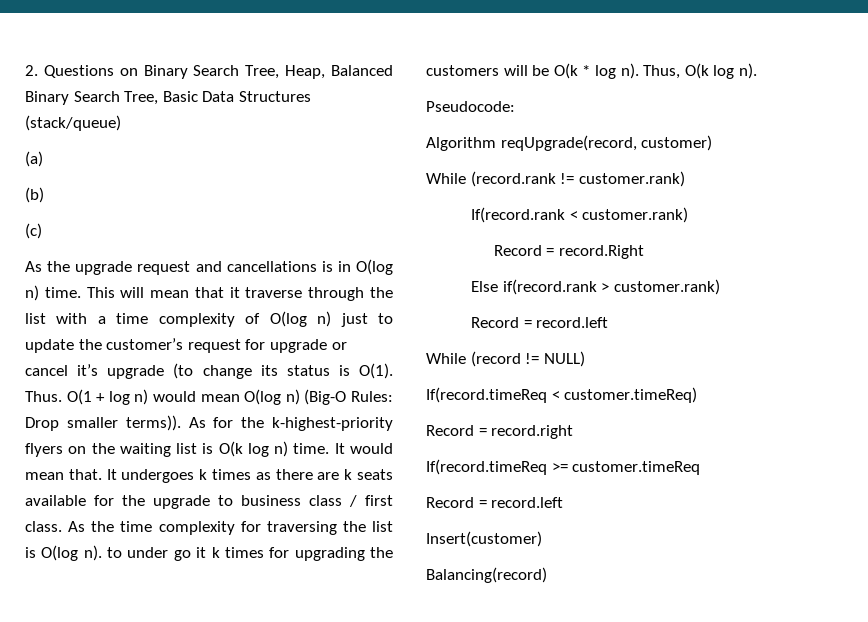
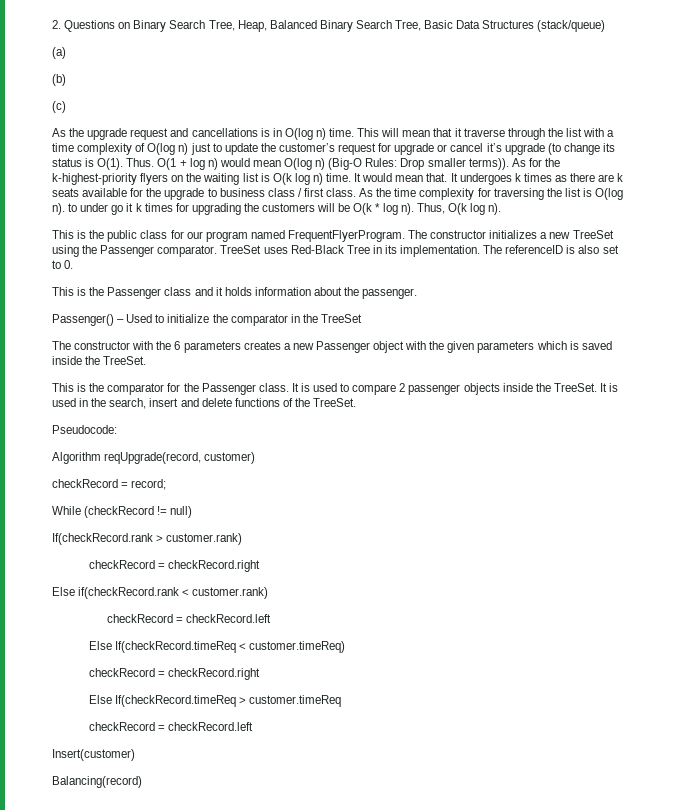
+ This is the public class for our program named FrequentFlyerProgram. The constructor initializes a new TreeSet using the Passenger comparator. TreeSet uses Red-Black Tree in its implementation. The referenceID is also set to 0.
+ This is the Passenger class and it holds information about the passenger.
+ Passenger() – Used to initialize the comparator in the TreeSet
+ The constructor with the 6 parameters creates a new Passenger object with the given parameters which is saved inside the TreeSet.
+ This is the comparator for the Passenger class. It is used to compare 2 passenger objects inside the TreeSet. It is used in the search, insert and delete functions of the TreeSet.
  Pseudocode:
  Algorithm reqUpgrade(record, customer)
- While (record.rank != customer.rank)
- If(record.rank < customer.rank)
- Record = record.Right
- Else if(record.rank > customer.rank)
- Record = record.left
- While (record != NULL)
- If(record.timeReq < customer.timeReq)
- Record = record.right
- If(record.timeReq >= customer.timeReq
- Record = record.left
+ checkRecord = record;
+ While (checkRecord != null)
+ If(checkRecord.rank > customer.rank)
+ checkRecord = checkRecord.right
+ Else if(checkRecord.rank < customer.rank)
+ checkRecord = checkRecord.left
+ Else If(checkRecord.timeReq < customer.timeReq)
+ checkRecord = checkRecord.right
+ Else If(checkRecord.timeReq > customer.timeReq
+ checkRecord = checkRecord.left

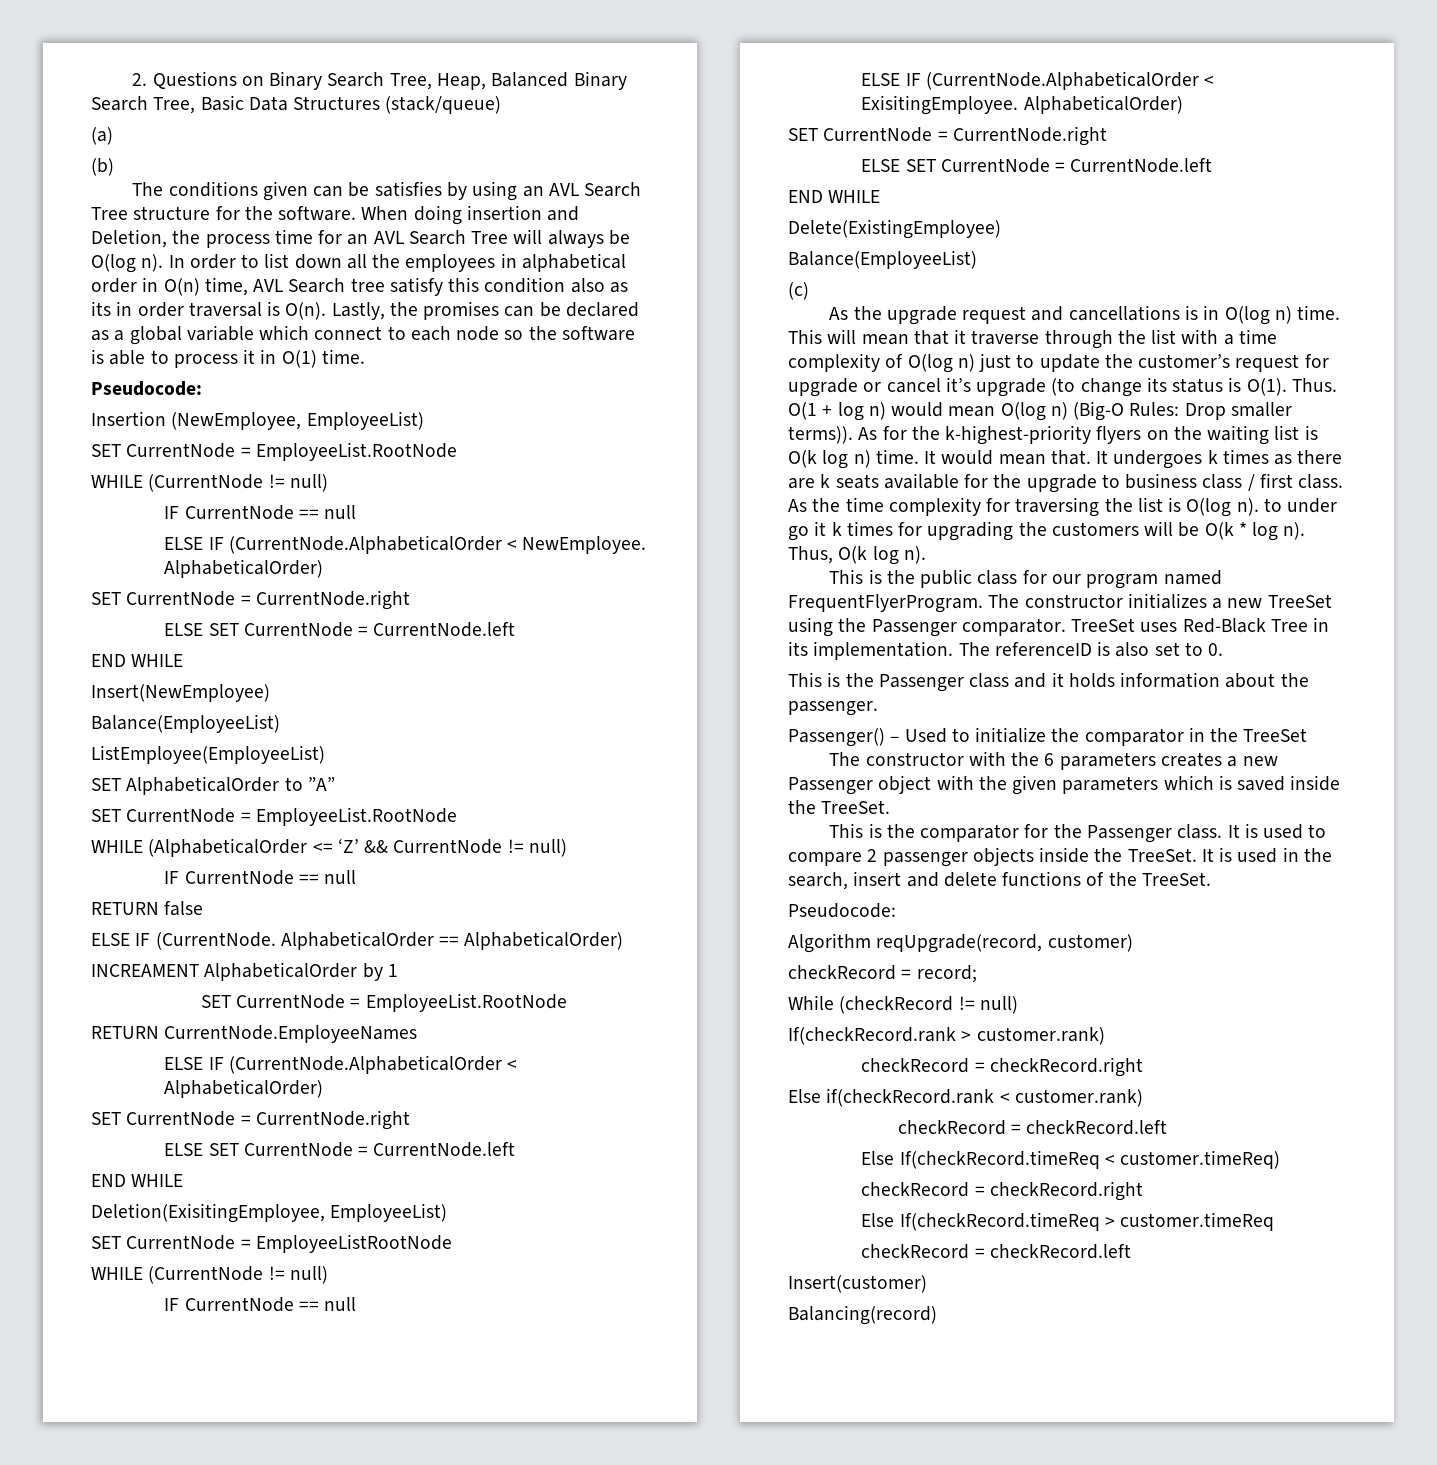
+ The conditions given can be satisfies by using an AVL Search Tree structure for the software. When doing insertion and Deletion, the process time for an AVL Search Tree will always be O(log n). In order to list down all the employees in alphabetical order in O(n) time, AVL Search tree satisfy this condition also as its in order traversal is O(n). Lastly, the promises can be declared as a global variable which connect to each node so the software is able to process it in O(1) time.
+ Pseudocode:
+ Insertion (NewEmployee, EmployeeList)
+ SET CurrentNode = EmployeeList.RootNode
+ WHILE (CurrentNode != null)
+ IF CurrentNode == null
+ ELSE IF (CurrentNode.AlphabeticalOrder < NewEmployee. AlphabeticalOrder)
+ SET CurrentNode = CurrentNode.right
+ ELSE SET CurrentNode = CurrentNode.left
+ END WHILE
+ Insert(NewEmployee)
+ Balance(EmployeeList)
+ ListEmployee(EmployeeList)
+ SET AlphabeticalOrder to ”A”
+ SET CurrentNode = EmployeeList.RootNode
+ WHILE (AlphabeticalOrder <= ‘Z’ && CurrentNode != null)
+ IF CurrentNode == null
+ RETURN false
+ ELSE IF (CurrentNode. AlphabeticalOrder == AlphabeticalOrder)
+ INCREAMENT AlphabeticalOrder by 1
+ SET CurrentNode = EmployeeList.RootNode
+ RETURN CurrentNode.EmployeeNames
+ ELSE IF (CurrentNode.AlphabeticalOrder < AlphabeticalOrder)
+ SET CurrentNode = CurrentNode.right
+ ELSE SET CurrentNode = CurrentNode.left
+ END WHILE
+ Deletion(ExisitingEmployee, EmployeeList)
+ SET CurrentNode = EmployeeListRootNode
+ WHILE (CurrentNode != null)
+ IF CurrentNode == null
+ ELSE IF (CurrentNode.AlphabeticalOrder < ExisitingEmployee. AlphabeticalOrder)
+ SET CurrentNode = CurrentNode.right
+ ELSE SET CurrentNode = CurrentNode.left
+ END WHILE
+ Delete(ExistingEmployee)
+ Balance(EmployeeList)

